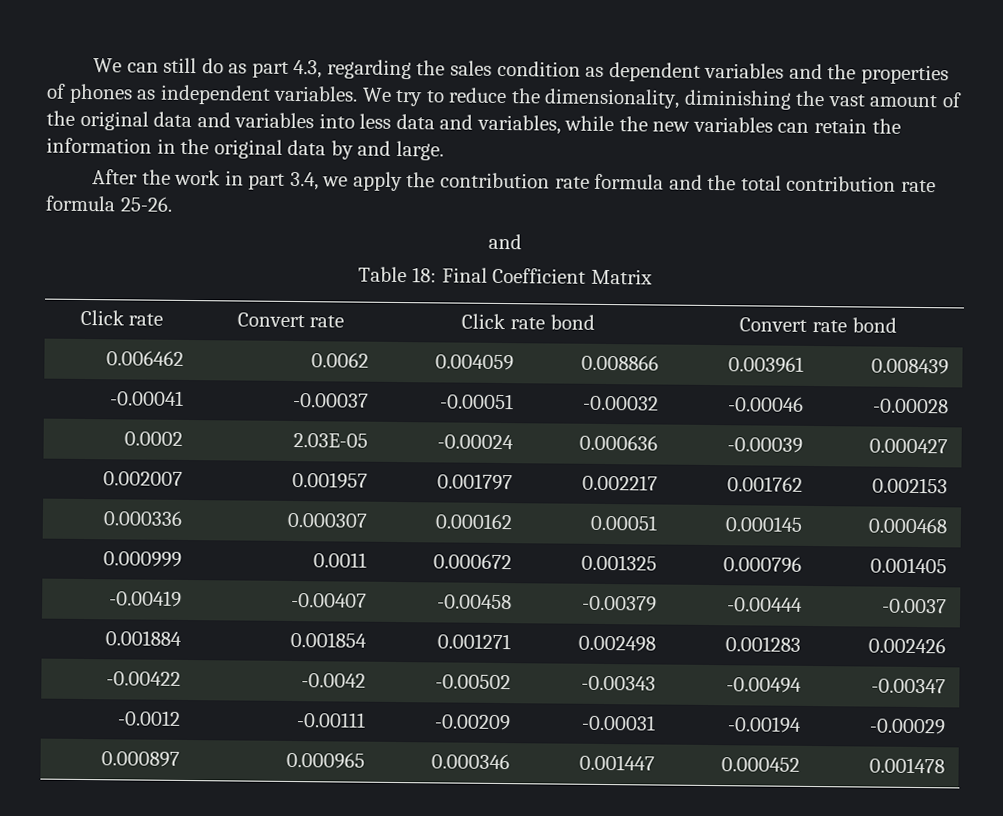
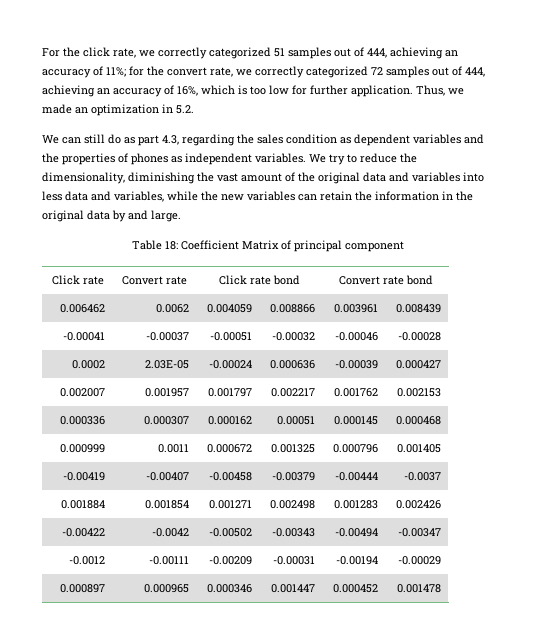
+ For the click rate, we correctly categorized 51 samples out of 444, achieving an accuracy of 11%; for the convert rate, we correctly categorized 72 samples out of 444, achieving an accuracy of 16%, which is too low for further application. Thus, we made an optimization in 5.2.
- After the work in part 3.4, we apply the contribution rate formula and the total contribution rate formula 25-26.
- and
- Table 18: Final Coefficient Matrix
+ Table 18: Coefficient Matrix of principal component

